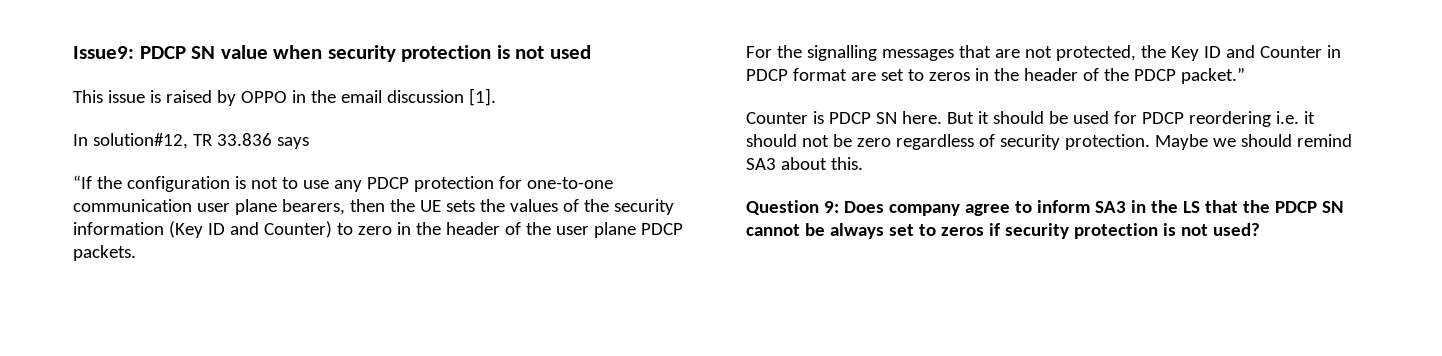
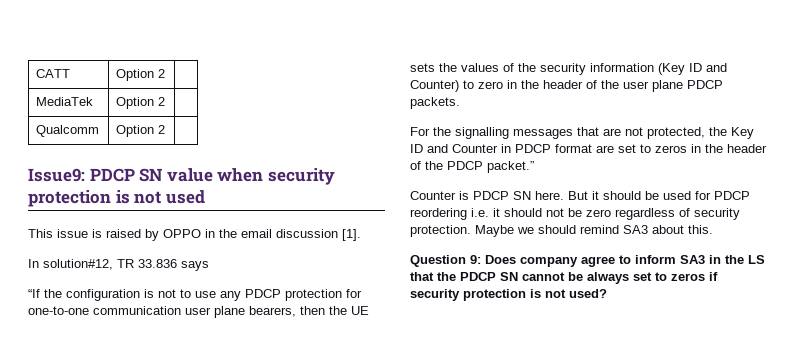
+ CATT | Option 2 |
+ MediaTek | Option 2 |
+ Qualcomm | Option 2 |

